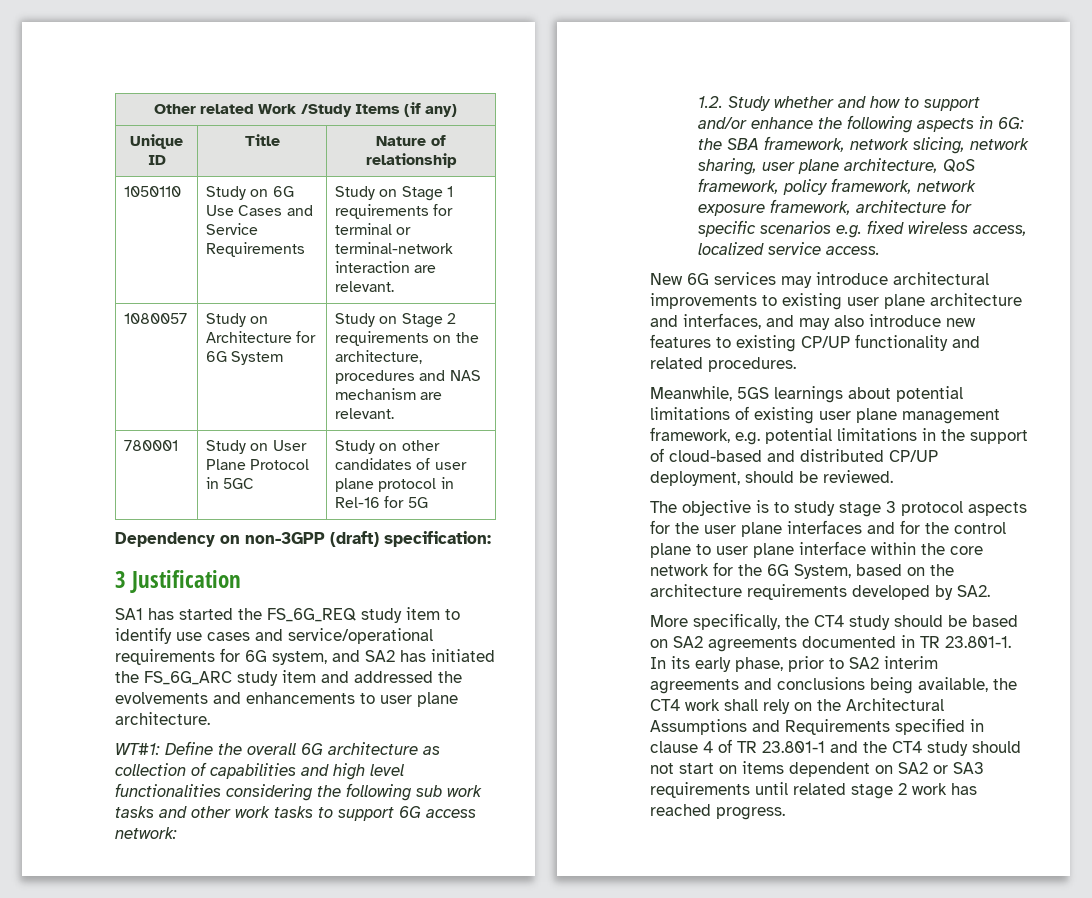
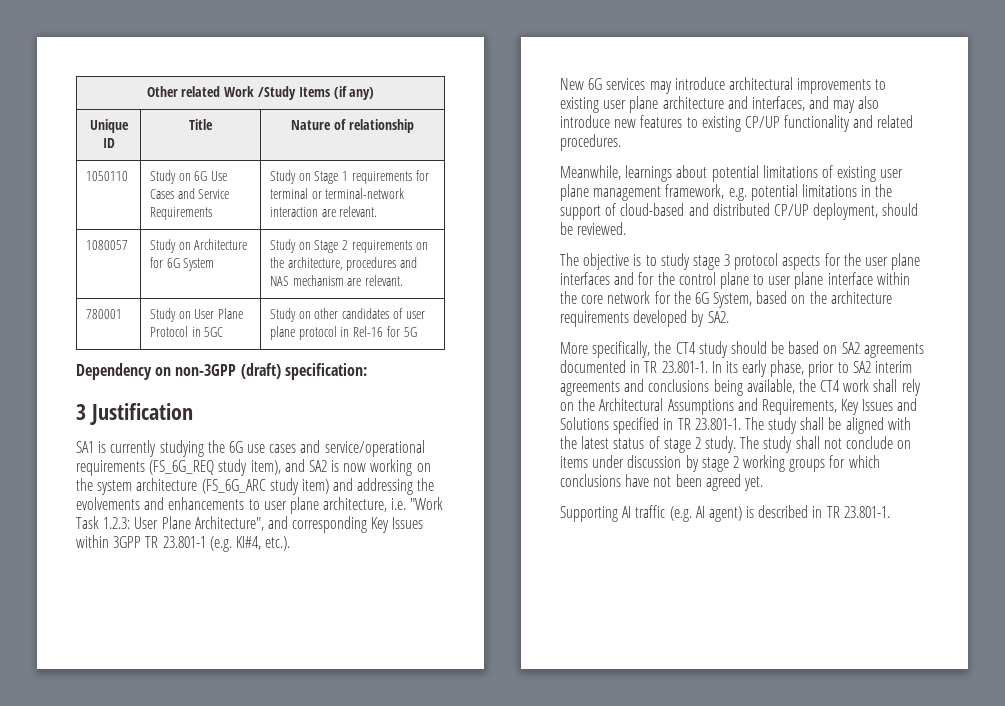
- SA1 has started the FS_6G_REQ study item to identify use cases and service/operational requirements for 6G system, and SA2 has initiated the FS_6G_ARC study item and addressed the evolvements and enhancements to user plane architecture.
- WT#1: Define the overall 6G architecture as collection of capabilities and high level functionalities considering the following sub work tasks and other work tasks to support 6G access network:
- 1.2. Study whether and how to support and/or enhance the following aspects in 6G: the SBA framework, network slicing, network sharing, user plane architecture, QoS framework, policy framework, network exposure framework, architecture for specific scenarios e.g. fixed wireless access, localized service access.
+ SA1 is currently studying the 6G use cases and service/operational requirements (FS_6G_REQ study item), and SA2 is now working on the system architecture (FS_6G_ARC study item) and addressing the evolvements and enhancements to user plane architecture, i.e. "Work Task 1.2.3: User Plane Architecture", and corresponding Key Issues within 3GPP TR 23.801-1 (e.g. KI#4, etc.).
- Meanwhile, 5GS learnings about potential limitations of existing user plane management framework, e.g. potential limitations in the support of cloud-based and distributed CP/UP deployment, should be reviewed.
+ Meanwhile, learnings about potential limitations of existing user plane management framework, e.g. potential limitations in the support of cloud-based and distributed CP/UP deployment, should be reviewed.
- More specifically, the CT4 study should be based on SA2 agreements documented in TR 23.801-1. In its early phase, prior to SA2 interim agreements and conclusions being available, the CT4 work shall rely on the Architectural Assumptions and Requirements specified in clause 4 of TR 23.801-1 and the CT4 study should not start on items dependent on SA2 or SA3 requirements until related stage 2 work has reached progress.
+ More specifically, the CT4 study should be based on SA2 agreements documented in TR 23.801-1. In its early phase, prior to SA2 interim agreements and conclusions being available, the CT4 work shall rely on the Architectural Assumptions and Requirements, Key Issues and Solutions specified in TR 23.801-1. The study shall be aligned with the latest status of stage 2 study. The study shall not conclude on items under discussion by stage 2 working groups for which conclusions have not been agreed yet.
+ Supporting AI traffic (e.g. AI agent) is described in TR 23.801-1.

